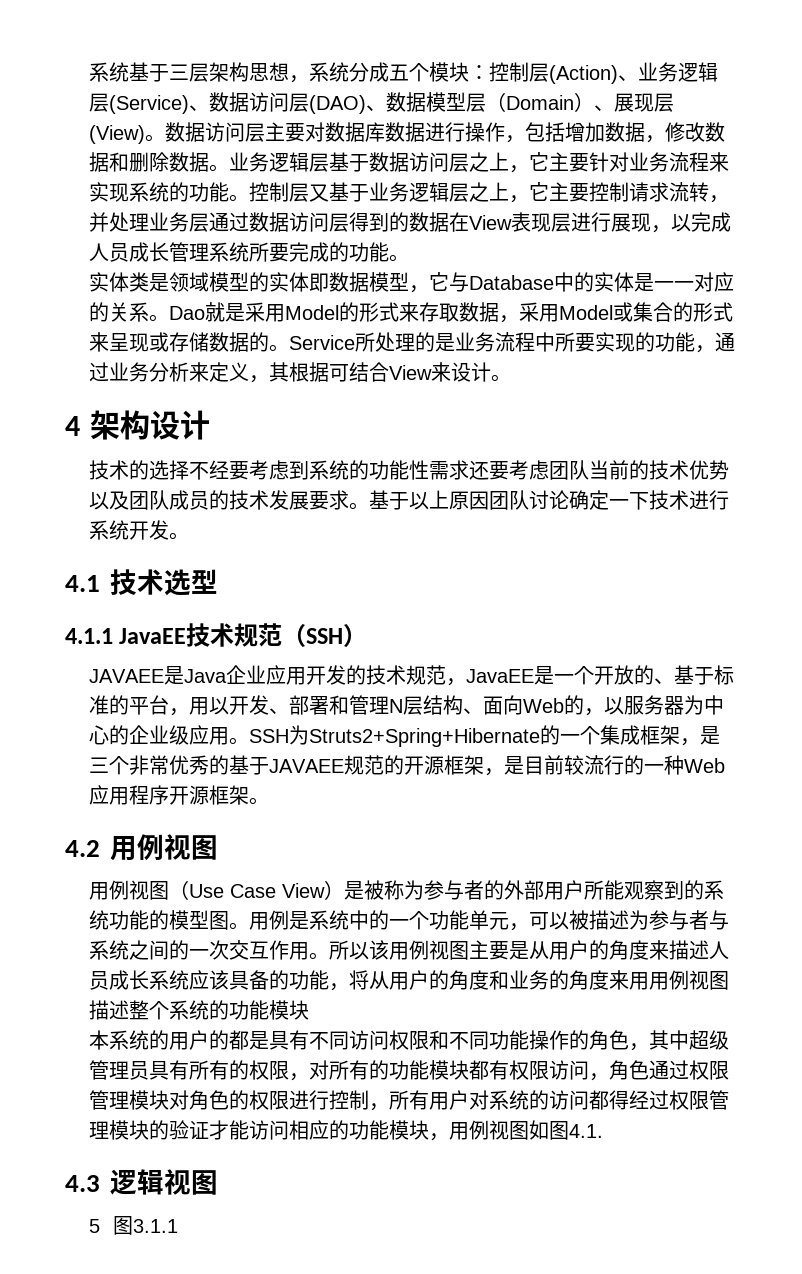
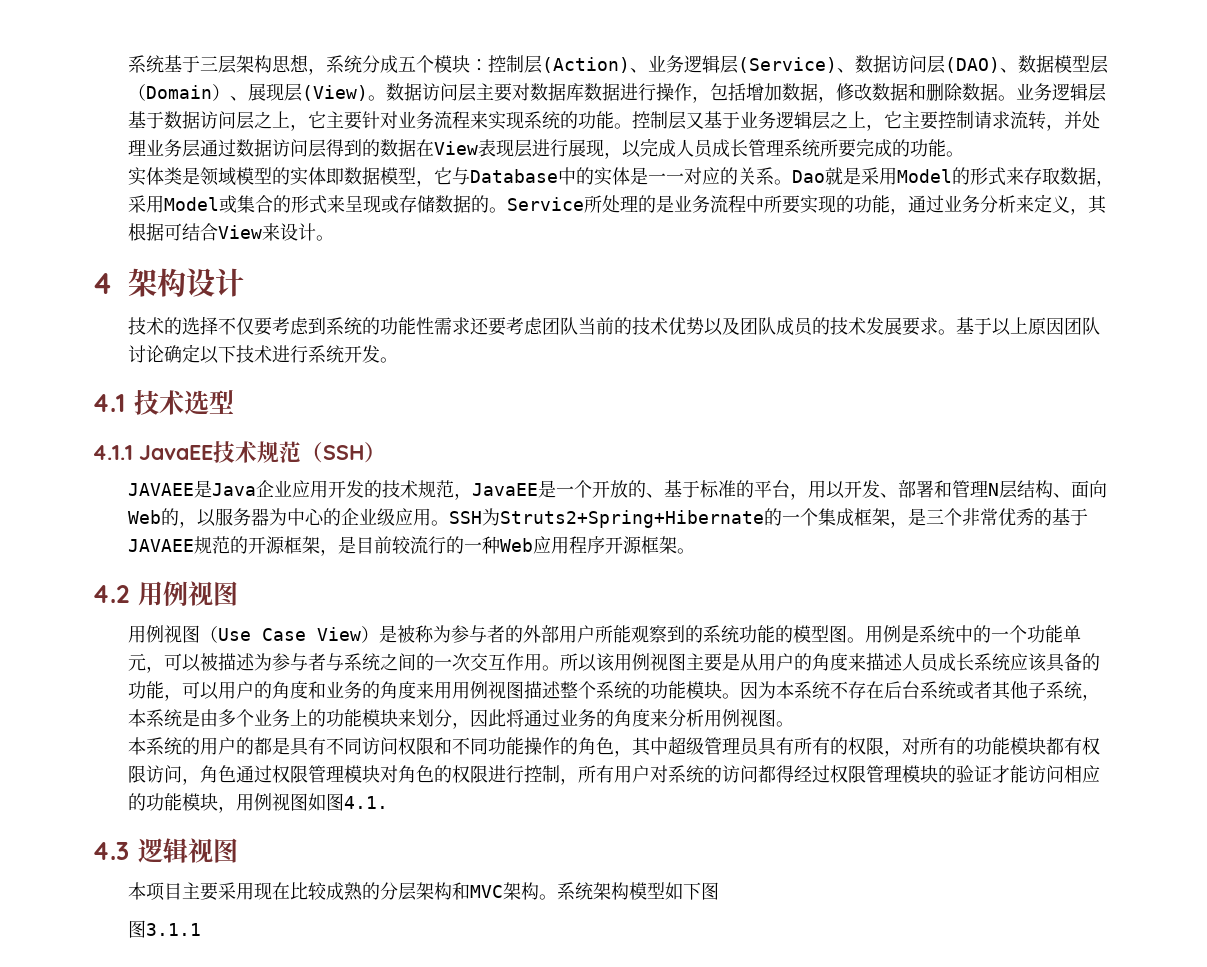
- 技术的选择不经要考虑到系统的功能性需求还要考虑团队当前的技术优势以及团队成员的技术发展要求。
+ 技术的选择不仅要考虑到系统的功能性需求还要考虑团队当前的技术优势以及团队成员的技术发展要求。
- 基于以上原因团队讨论确定一下技术进行系统开发。
+ 基于以上原因团队讨论确定以下技术进行系统开发。
- 所以该用例视图主要是从用户的角度来描述人员成长系统应该具备的功能，将从用户的角度和业务的角度来用用例视图描述整个系统的功能模块
+ 所以该用例视图主要是从用户的角度来描述人员成长系统应该具备的功能，可以用户的角度和业务的角度来用用例视图描述整个系统的功能模块。因为本系统不存在后台系统或者其他子系统，本系统是由多个业务上的功能模块来划分，因此将通过业务的角度来分析用例视图。
- 5图3.1.1
+ 本项目主要采用现在比较成熟的分层架构和MVC架构。系统架构模型如下图
+ 图3.1.1

